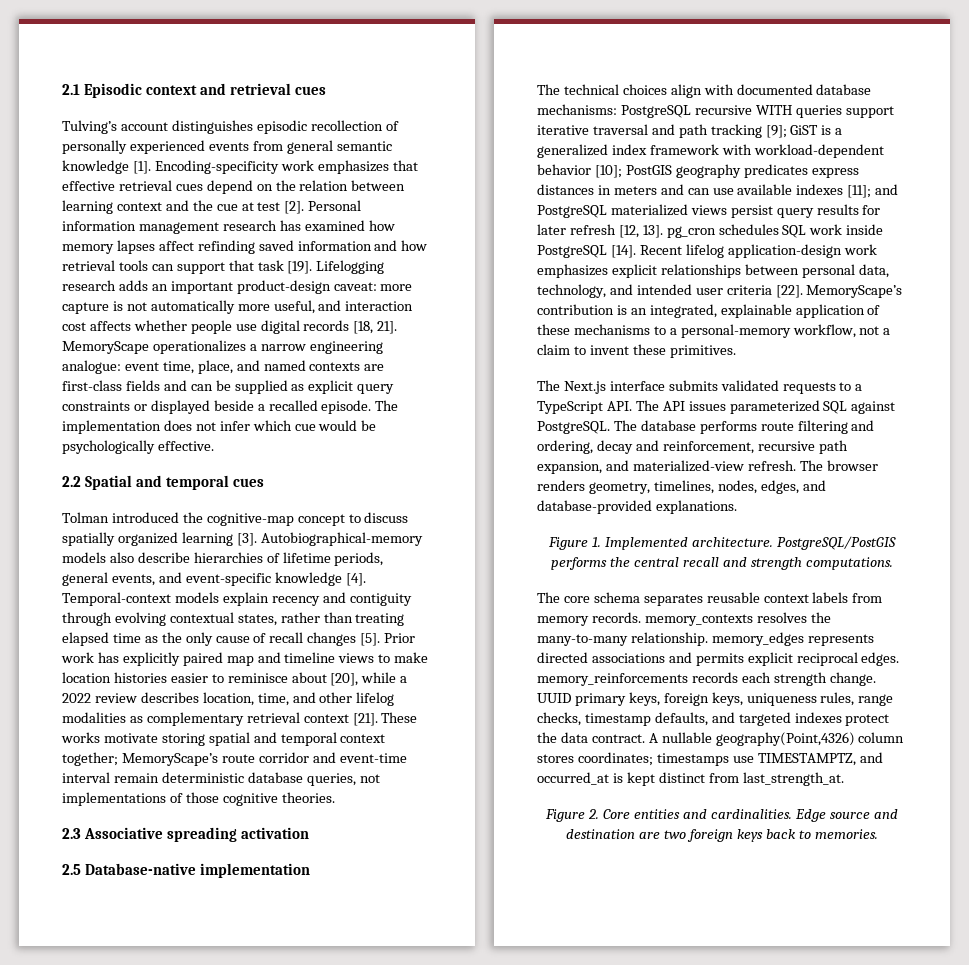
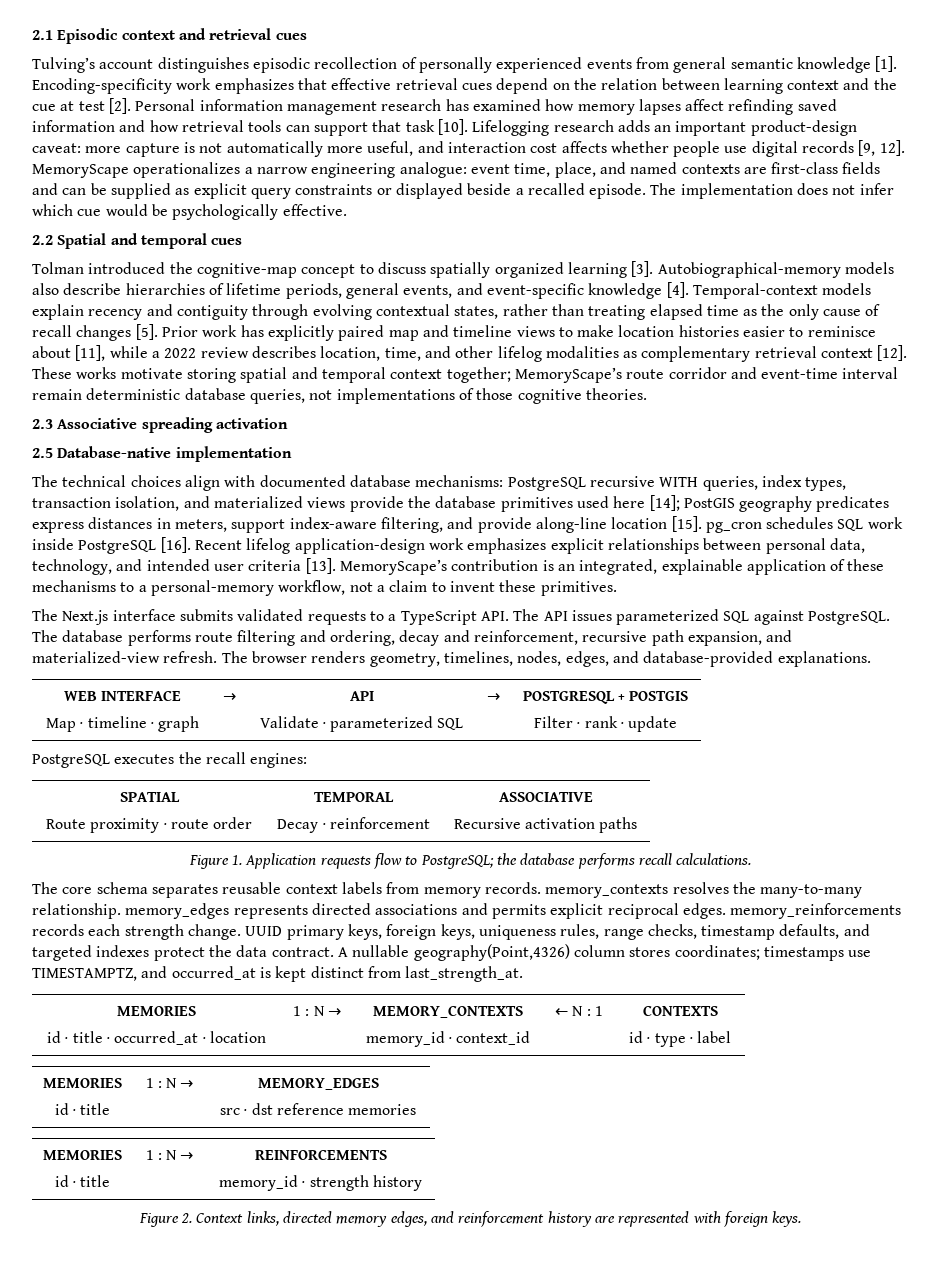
- Personal information management research has examined how memory lapses affect refinding saved information and how retrieval tools can support that task [19].
+ Personal information management research has examined how memory lapses affect refinding saved information and how retrieval tools can support that task [10].
- Lifelogging research adds an important product-design caveat: more capture is not automatically more useful, and interaction cost affects whether people use digital records [18, 21].
+ Lifelogging research adds an important product-design caveat: more capture is not automatically more useful, and interaction cost affects whether people use digital records [9, 12].
- Prior work has explicitly paired map and timeline views to make location histories easier to reminisce about [20], while a 2022 review describes location, time, and other lifelog modalities as complementary retrieval context [21].
+ Prior work has explicitly paired map and timeline views to make location histories easier to reminisce about [11], while a 2022 review describes location, time, and other lifelog modalities as complementary retrieval context [12].
- The technical choices align with documented database mechanisms: PostgreSQL recursive WITH queries support iterative traversal and path tracking [9]; GiST is a generalized index framework with workload-dependent behavior [10]; PostGIS geography predicates express distances in meters and can use available indexes [11]; and PostgreSQL materialized views persist query results for later refresh [12, 13]. pg_cron schedules SQL work inside PostgreSQL [14].
+ The technical choices align with documented database mechanisms: PostgreSQL recursive WITH queries, index types, transaction isolation, and materialized views provide the database primitives used here [14]; PostGIS geography predicates express distances in meters, support index-aware filtering, and provide along-line location [15]. pg_cron schedules SQL work inside PostgreSQL [16].
- Recent lifelog application-design work emphasizes explicit relationships between personal data, technology, and intended user criteria [22].
+ Recent lifelog application-design work emphasizes explicit relationships between personal data, technology, and intended user criteria [13].
- Figure 1. Implemented architecture. PostgreSQL/PostGIS performs the central recall and strength computations.
+ WEB INTERFACE
+ Map · timeline · graph | → | API
+ Validate · parameterized SQL | → | POSTGRESQL + POSTGIS
+ Filter · rank · update
+ PostgreSQL executes the recall engines:
+ SPATIAL
+ Route proximity · route order | TEMPORAL
+ Decay · reinforcement | ASSOCIATIVE
+ Recursive activation paths
+ Figure 1. Application requests flow to PostgreSQL; the database performs recall calculations.
  A nullable geography(Point,4326) column stores coordinates; timestamps use TIMESTAMPTZ, and occurred_at is kept distinct from last_strength_at.
- Figure 2. Core entities and cardinalities. Edge source and destination are two foreign keys back to memories.
+ MEMORIES
+ id · title · occurred_at · location | 1 : N → | MEMORY_CONTEXTS
+ memory_id · context_id | ← N : 1 | CONTEXTS
+ id · type · label
+ MEMORIES
+ id · title | 1 : N → | MEMORY_EDGES
+ src · dst reference memories
+ MEMORIES
+ id · title | 1 : N → | REINFORCEMENTS
+ memory_id · strength history
+ Figure 2. Context links, directed memory edges, and reinforcement history are represented with foreign keys.

